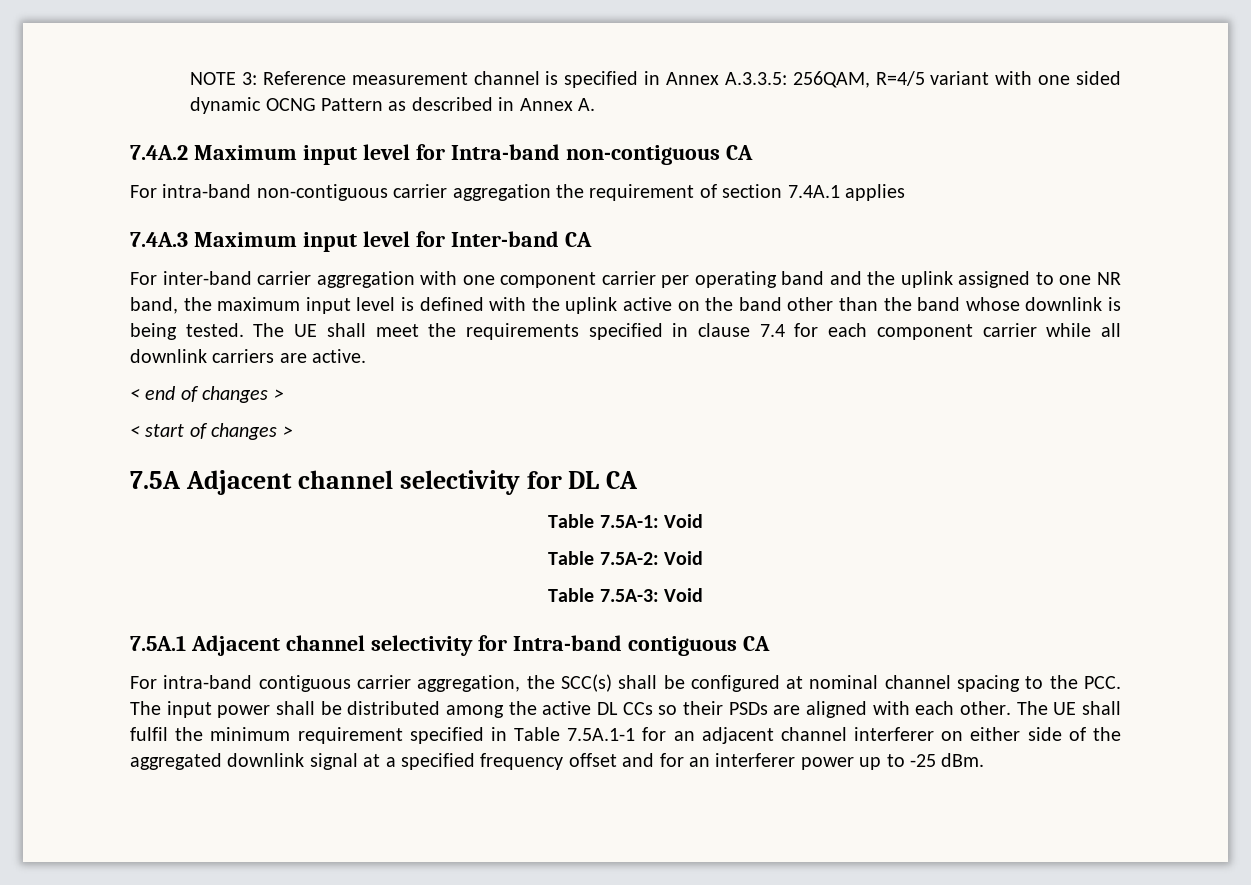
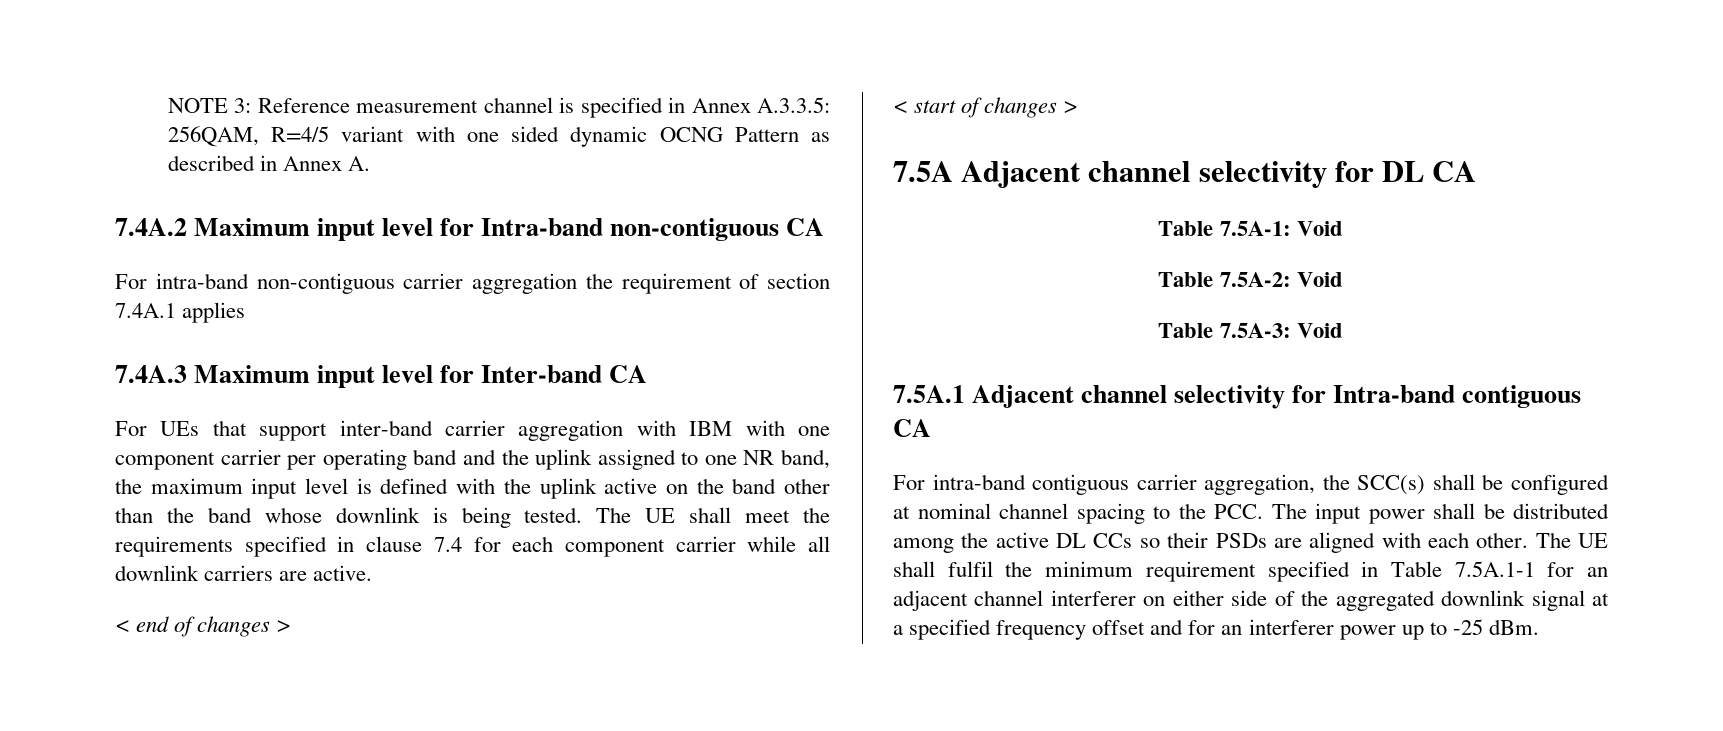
- For inter-band carrier aggregation with one component carrier per operating band and the uplink assigned to one NR band, the maximum input level is defined with the uplink active on the band other than the band whose downlink is being tested.
+ For UEs that support inter-band carrier aggregation with IBM with one component carrier per operating band and the uplink assigned to one NR band, the maximum input level is defined with the uplink active on the band other than the band whose downlink is being tested.

